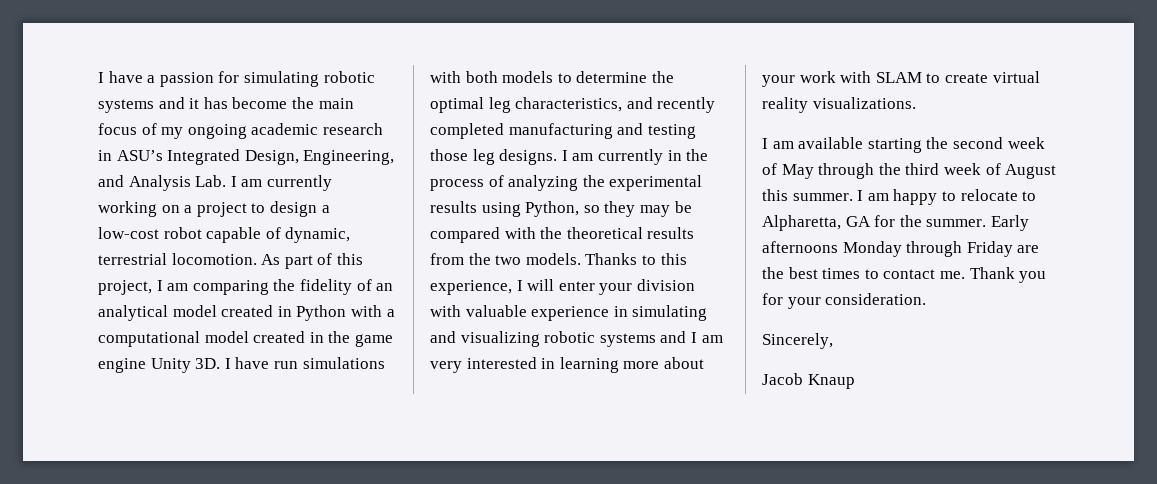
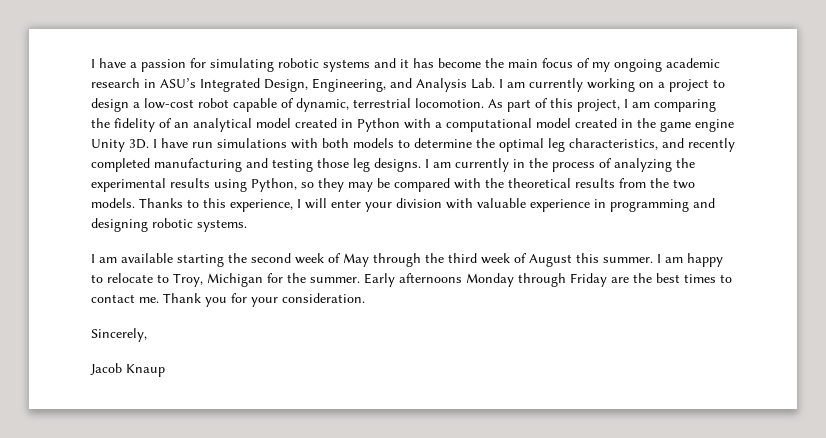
- Thanks to this experience, I will enter your division with valuable experience in simulating and visualizing robotic systems and I am very interested in learning more about your work with SLAM to create virtual reality visualizations.
+ Thanks to this experience, I will enter your division with valuable experience in programming and designing robotic systems.
- I am happy to relocate to Alpharetta, GA for the summer.
+ I am happy to relocate to Troy, Michigan for the summer.

